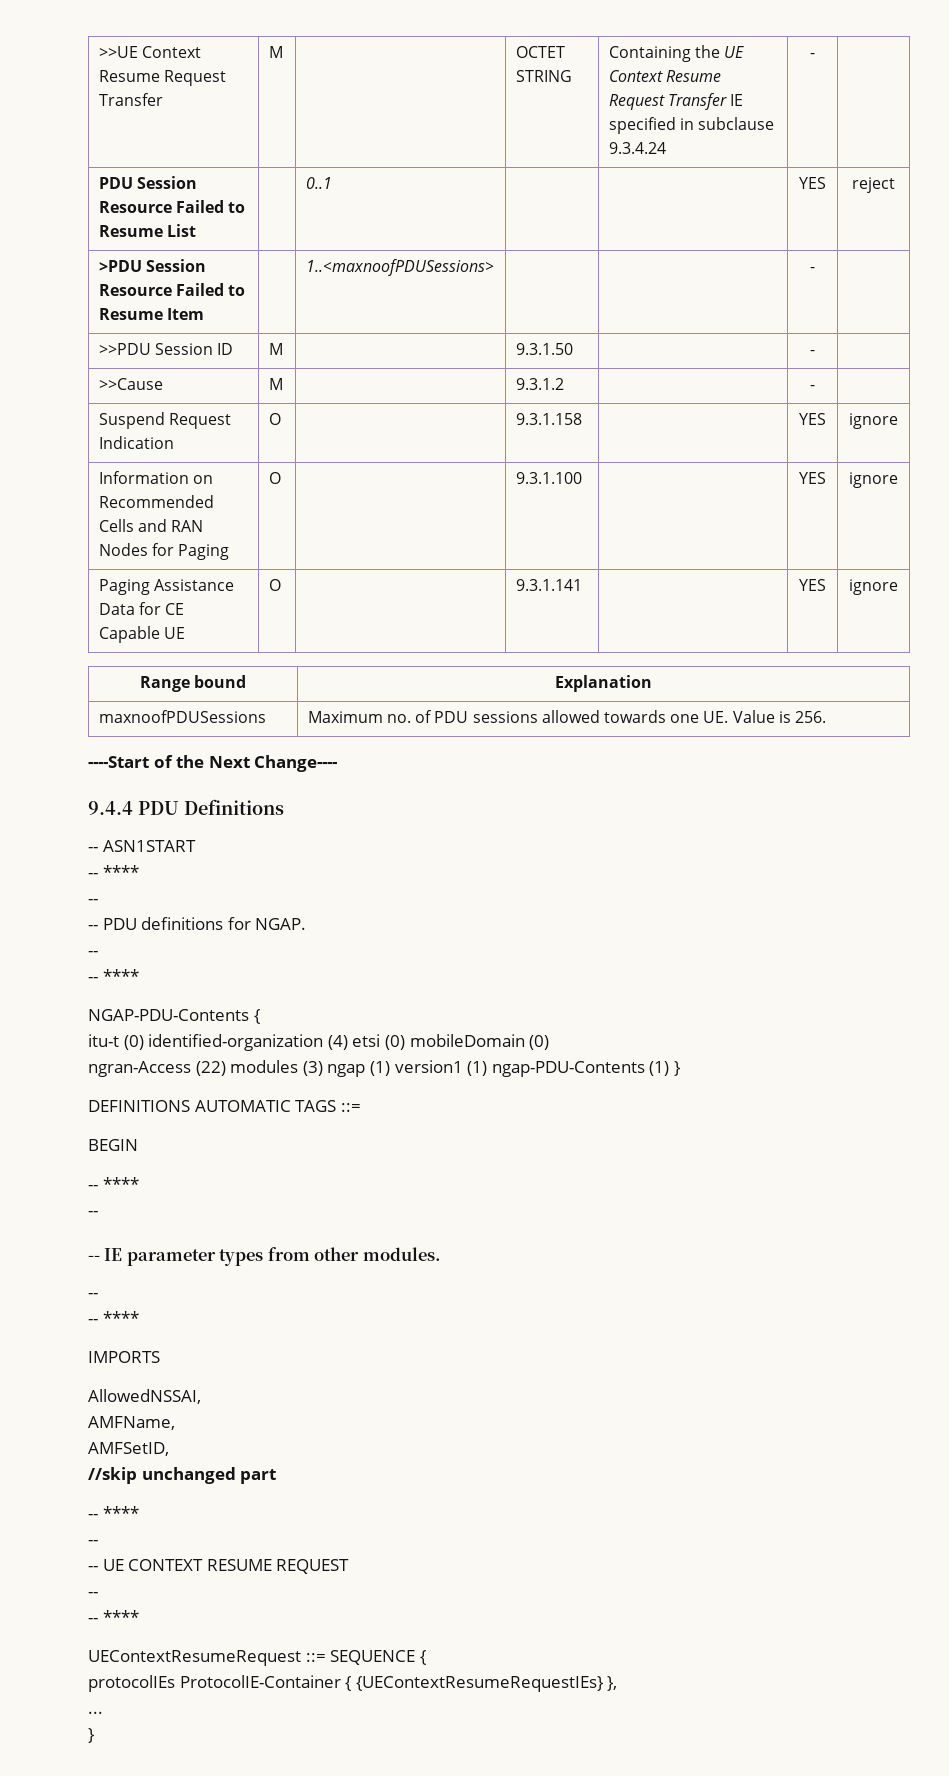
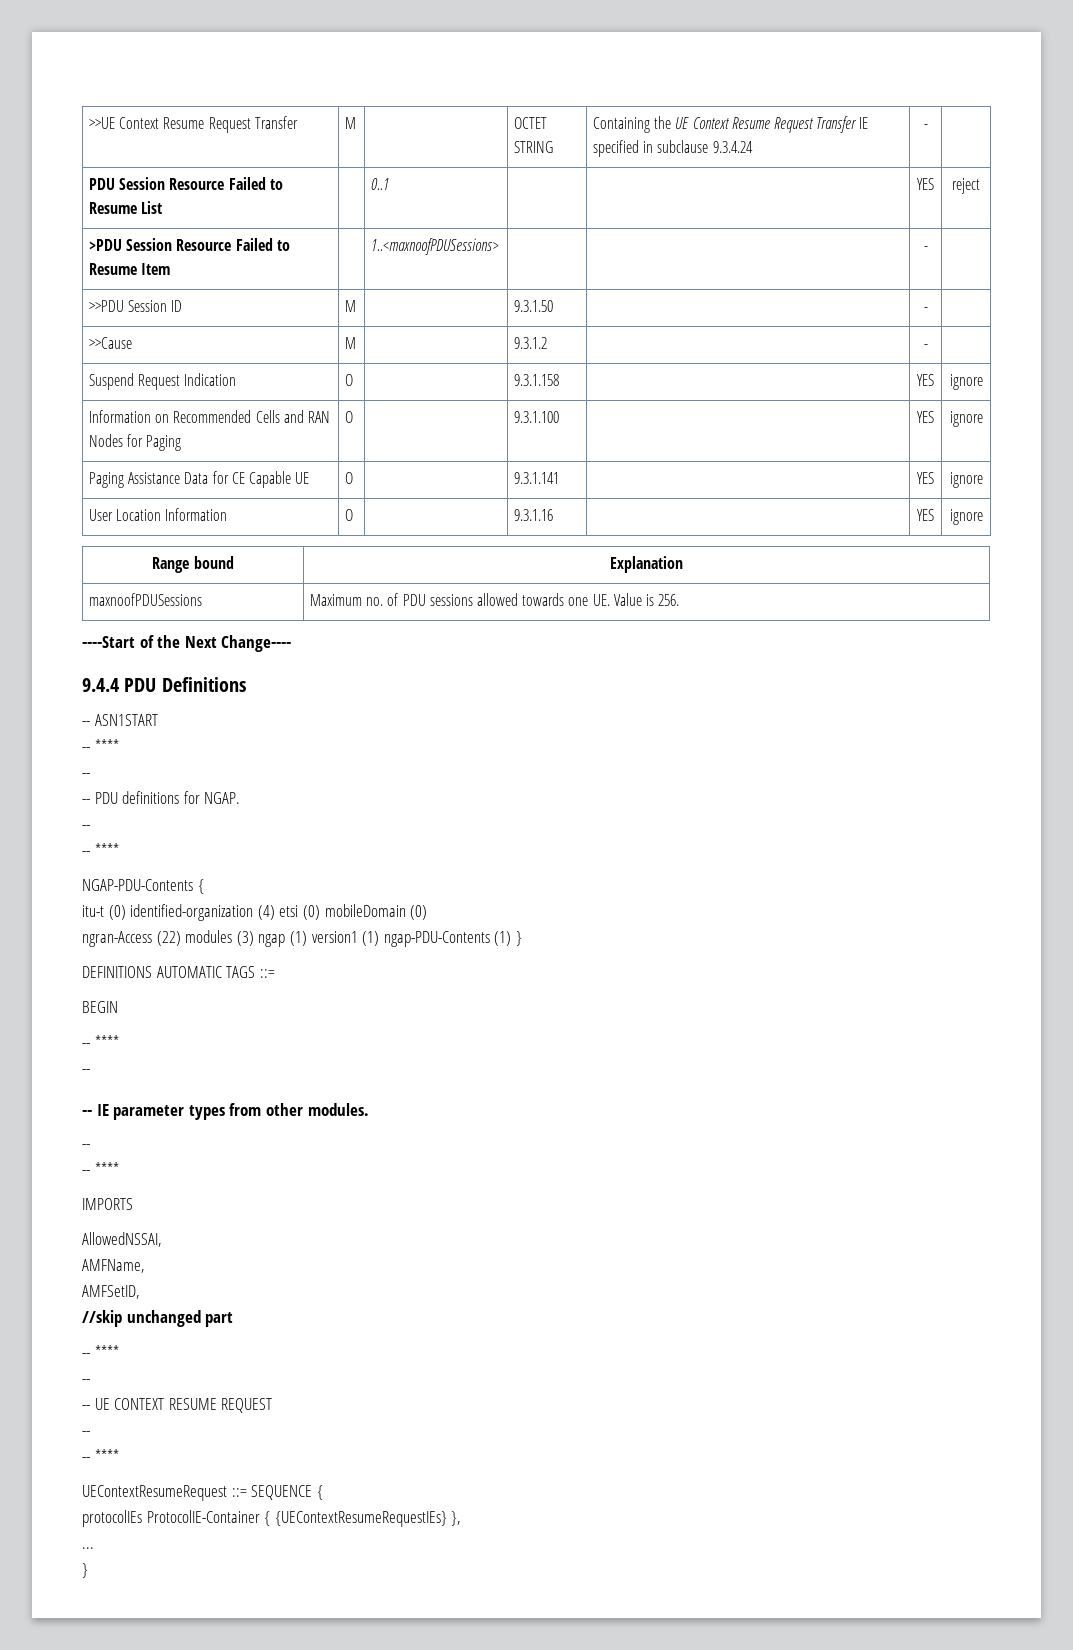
+ User Location Information | O | | 9.3.1.16 | | YES | ignore

